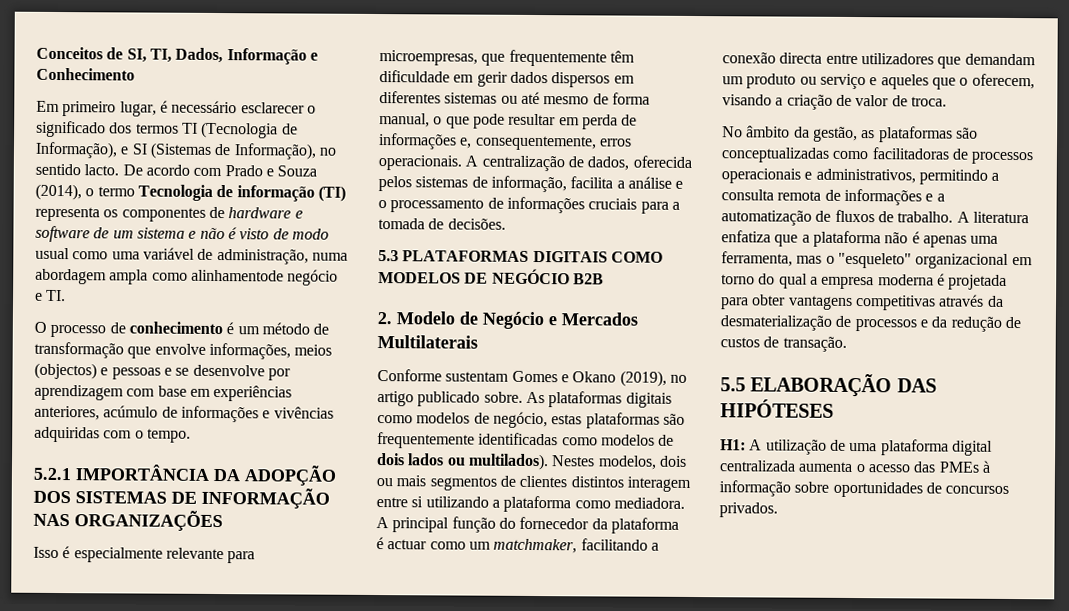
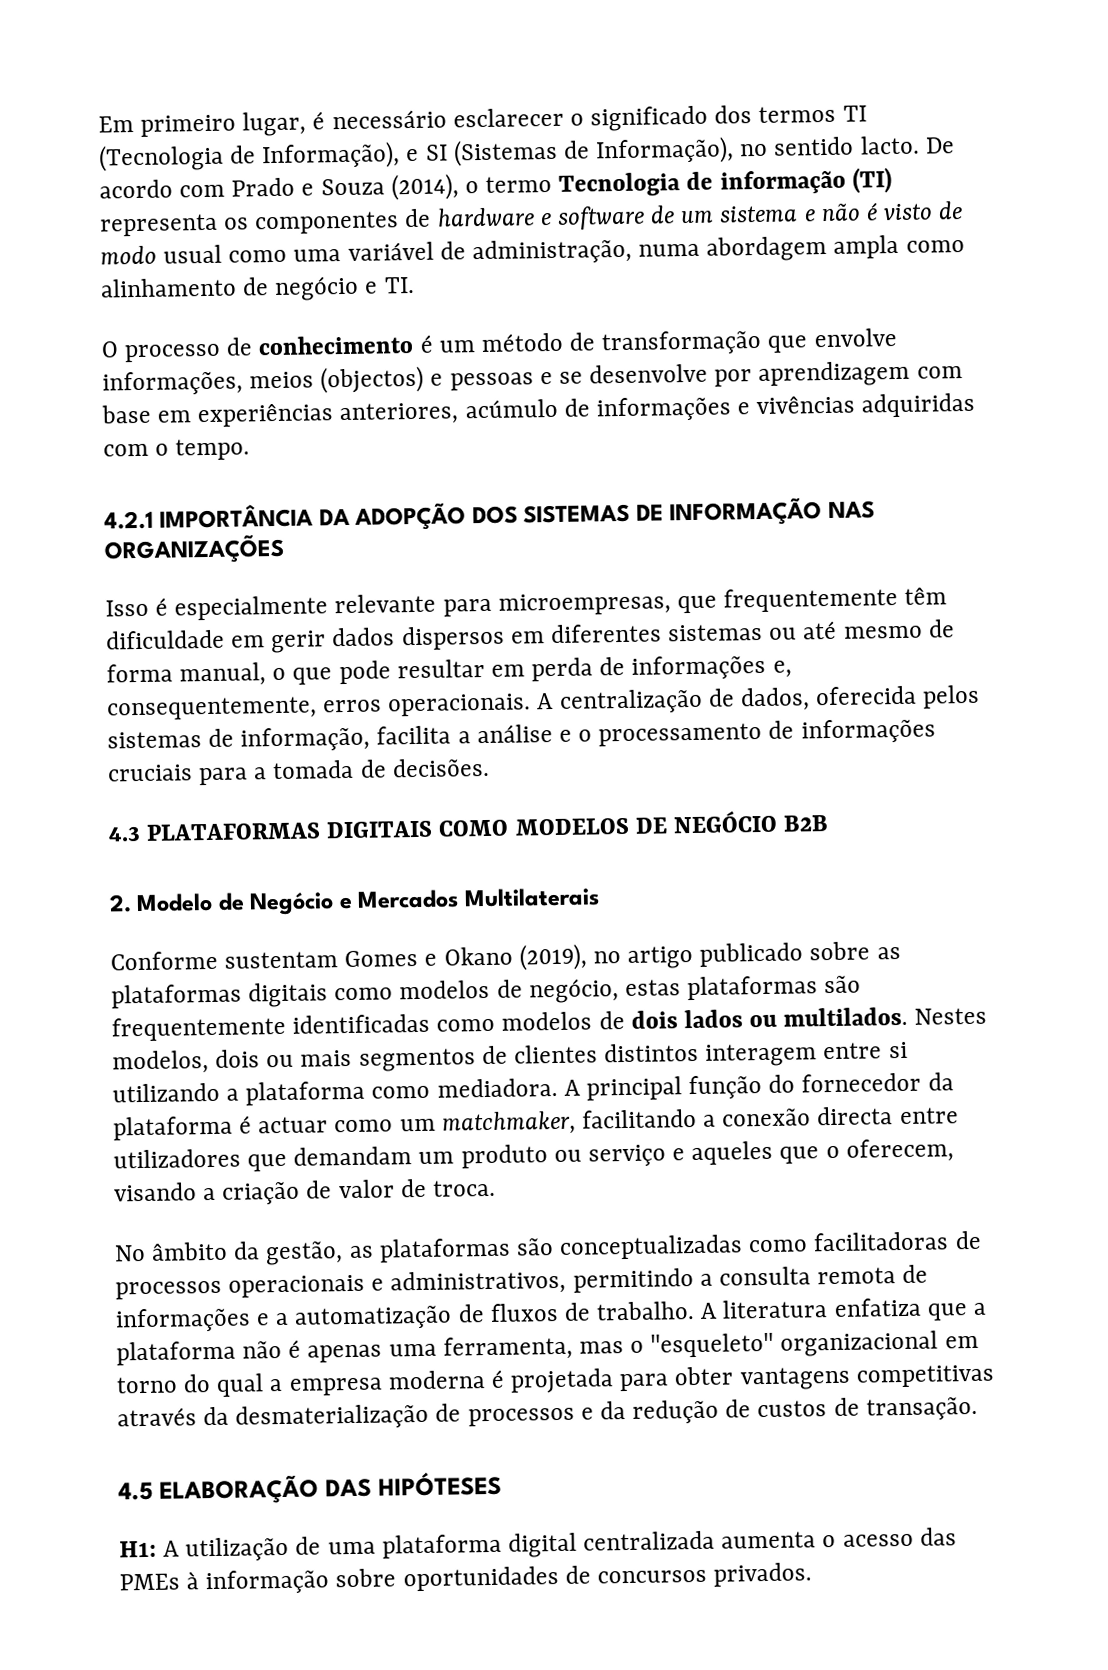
- Conceitos de SI, TI, Dados, Informação e Conhecimento
- De acordo com Prado e Souza (2014), o termo Tecnologia de informação (TI) representa os componentes de hardware e software de um sistema e não é visto de modo usual como uma variável de administração, numa abordagem ampla como alinhamentode negócio e TI.
+ De acordo com Prado e Souza (2014), o termo Tecnologia de informação (TI) representa os componentes de hardware e software de um sistema e não é visto de modo usual como uma variável de administração, numa abordagem ampla como alinhamento de negócio e TI.
- 5.2.1 IMPORTÂNCIA DA ADOPÇÃO DOS SISTEMAS DE INFORMAÇÃO NAS ORGANIZAÇÕES
+ 4.2.1 IMPORTÂNCIA DA ADOPÇÃO DOS SISTEMAS DE INFORMAÇÃO NAS ORGANIZAÇÕES
- 5.3 PLATAFORMAS DIGITAIS COMO MODELOS DE NEGÓCIO B2B
+ 4.3 PLATAFORMAS DIGITAIS COMO MODELOS DE NEGÓCIO B2B
- Conforme sustentam Gomes e Okano (2019), no artigo publicado sobre. As plataformas digitais como modelos de negócio, estas plataformas são frequentemente identificadas como modelos de dois lados ou multilados).
+ Conforme sustentam Gomes e Okano (2019), no artigo publicado sobre as plataformas digitais como modelos de negócio, estas plataformas são frequentemente identificadas como modelos de dois lados ou multilados.
- 5.5 ELABORAÇÃO DAS HIPÓTESES
+ 4.5 ELABORAÇÃO DAS HIPÓTESES

